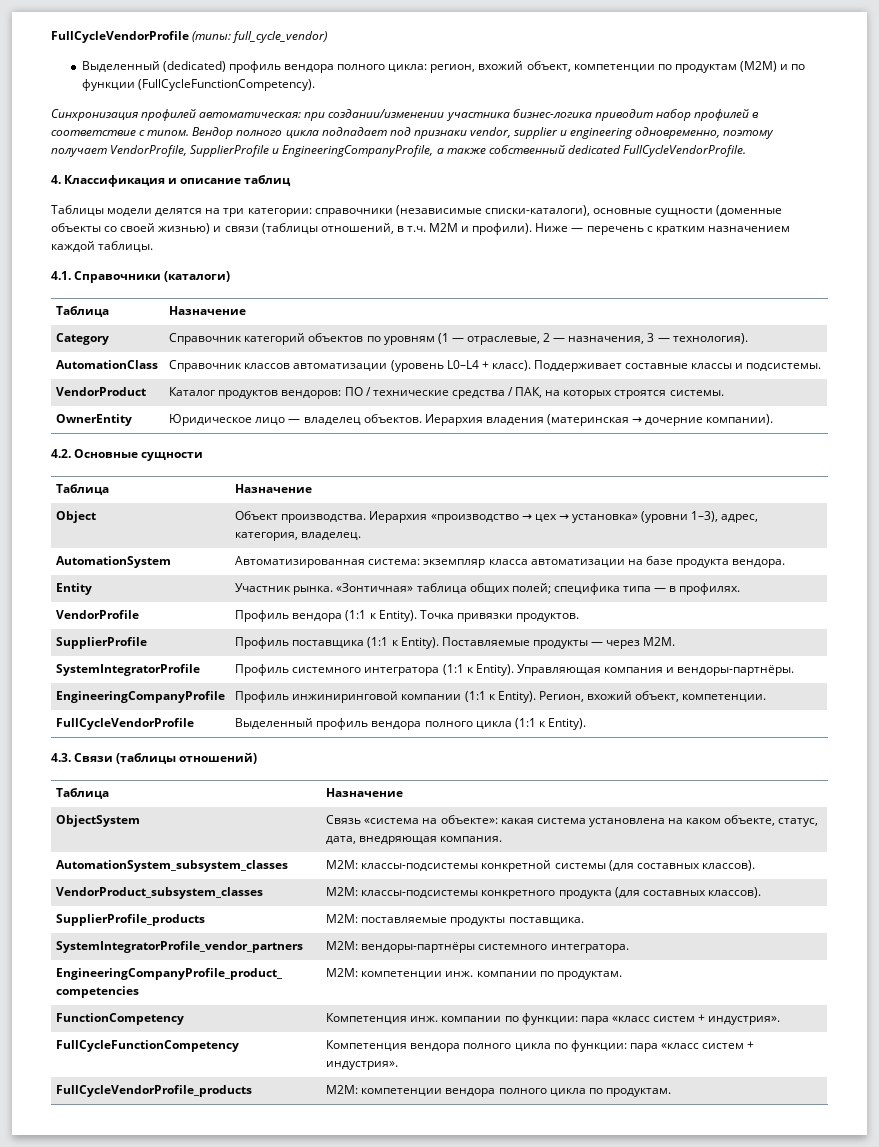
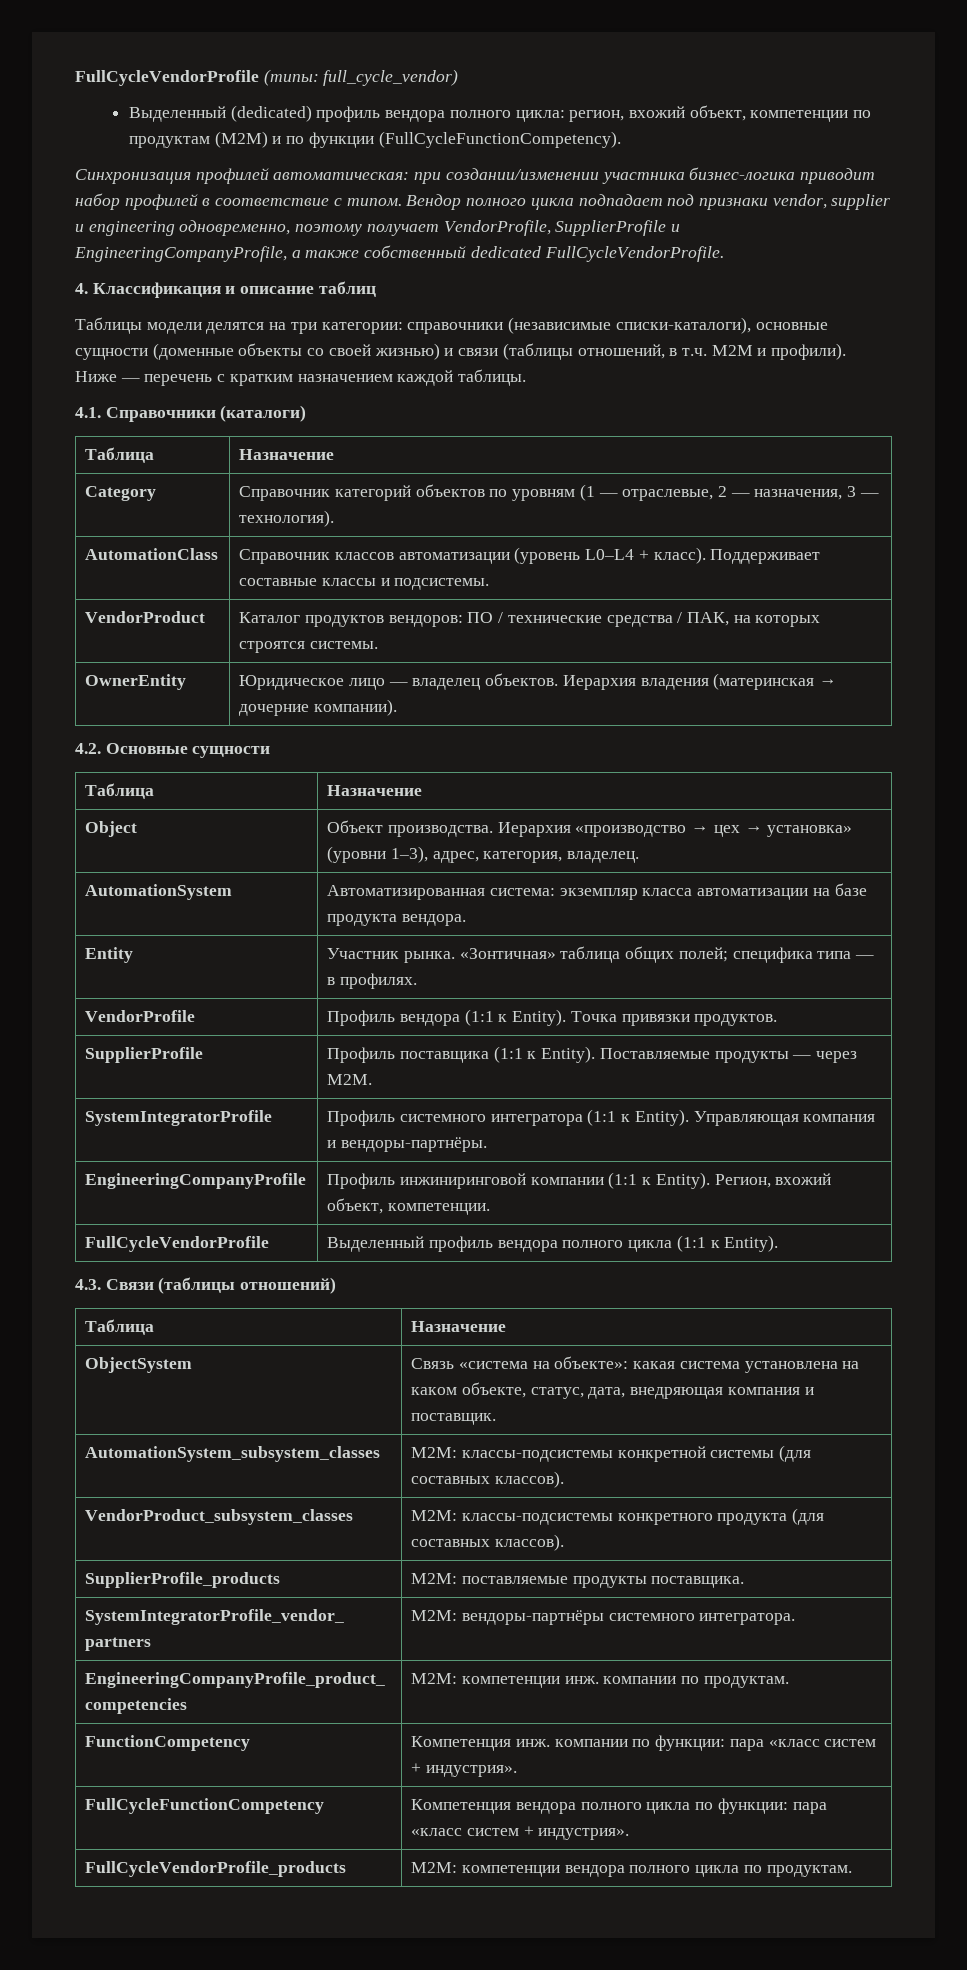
- ObjectSystem | Связь «система на объекте»: какая система установлена на каком объекте, статус, дата, внедряющая компания.
+ ObjectSystem | Связь «система на объекте»: какая система установлена на каком объекте, статус, дата, внедряющая компания и поставщик.

